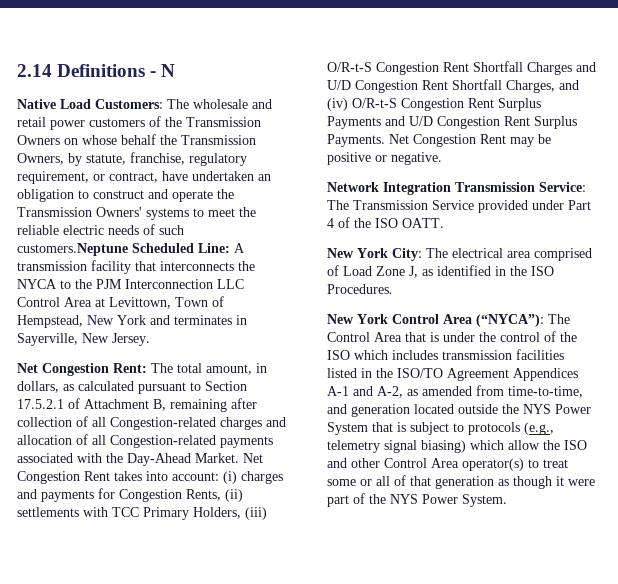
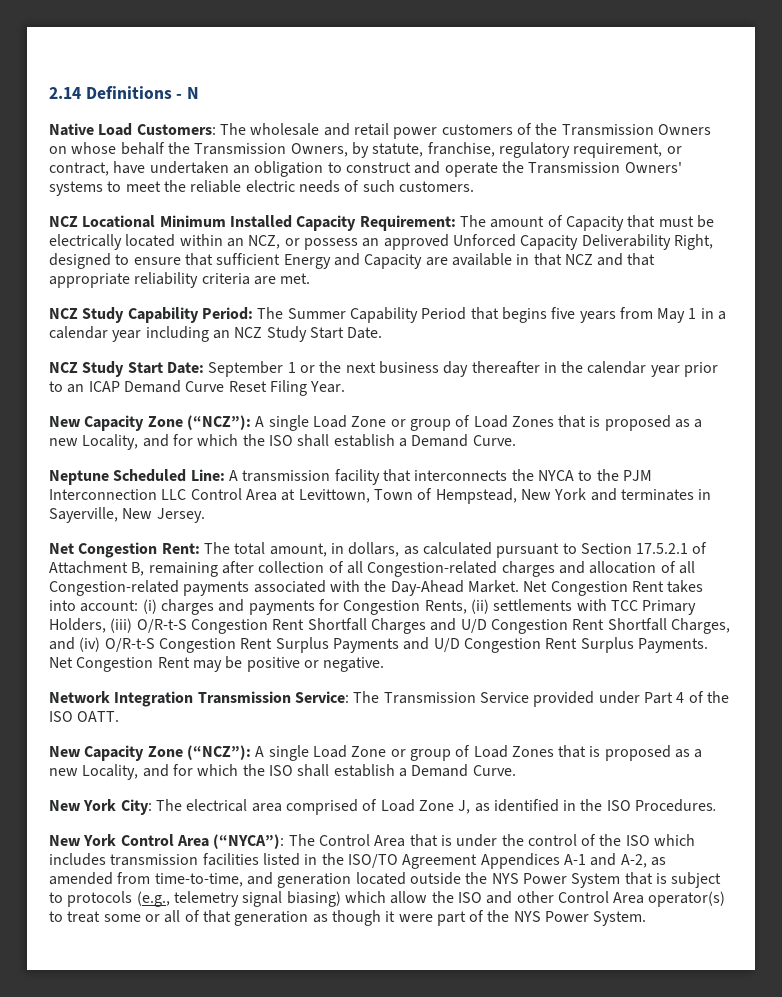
- The wholesale and retail power customers of the Transmission Owners on whose behalf the Transmission Owners, by statute, franchise, regulatory requirement, or contract, have undertaken an obligation to construct and operate the Transmission Owners' systems to meet the reliable electric needs of such customers.Neptune Scheduled Line:
+ The wholesale and retail power customers of the Transmission Owners on whose behalf the Transmission Owners, by statute, franchise, regulatory requirement, or contract, have undertaken an obligation to construct and operate the Transmission Owners' systems to meet the reliable electric needs of such customers.
+ NCZ Locational Minimum Installed Capacity Requirement: The amount of Capacity that must be electrically located within an NCZ, or possess an approved Unforced Capacity Deliverability Right, designed to ensure that sufficient Energy and Capacity are available in that NCZ and that appropriate reliability criteria are met.
+ NCZ Study Capability Period: The Summer Capability Period that begins five years from May 1 in a calendar year including an NCZ Study Start Date.
+ NCZ Study Start Date: September 1 or the next business day thereafter in the calendar year prior to an ICAP Demand Curve Reset Filing Year.
+ New Capacity Zone (“NCZ”): A single Load Zone or group of Load Zones that is proposed as a new Locality, and for which the ISO shall establish a Demand Curve.
+ Neptune Scheduled Line:
  Network Integration Transmission Service: The Transmission Service provided under Part 4 of the ISO OATT.
+ New Capacity Zone (“NCZ”): A single Load Zone or group of Load Zones that is proposed as a new Locality, and for which the ISO shall establish a Demand Curve.

